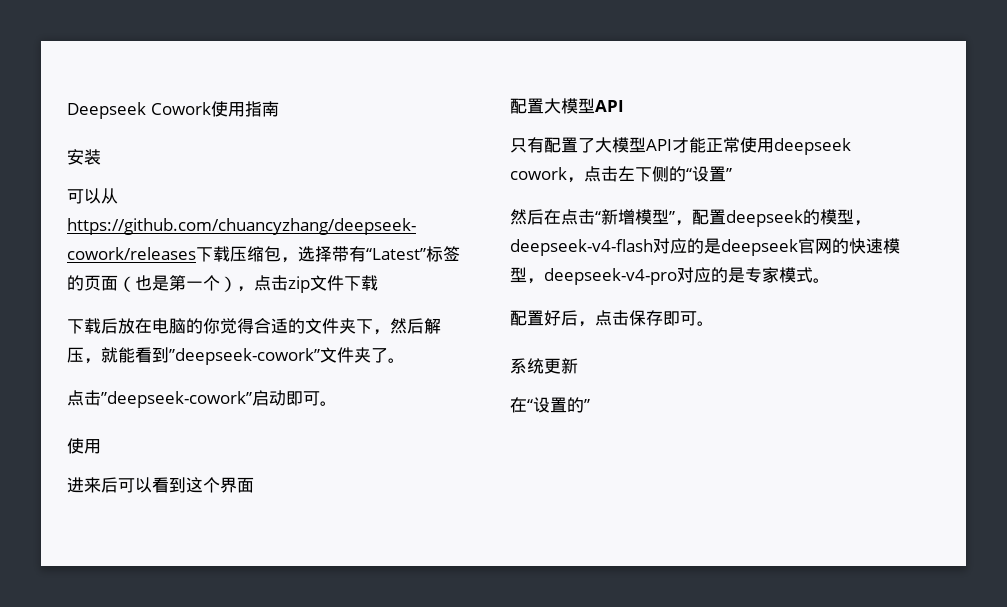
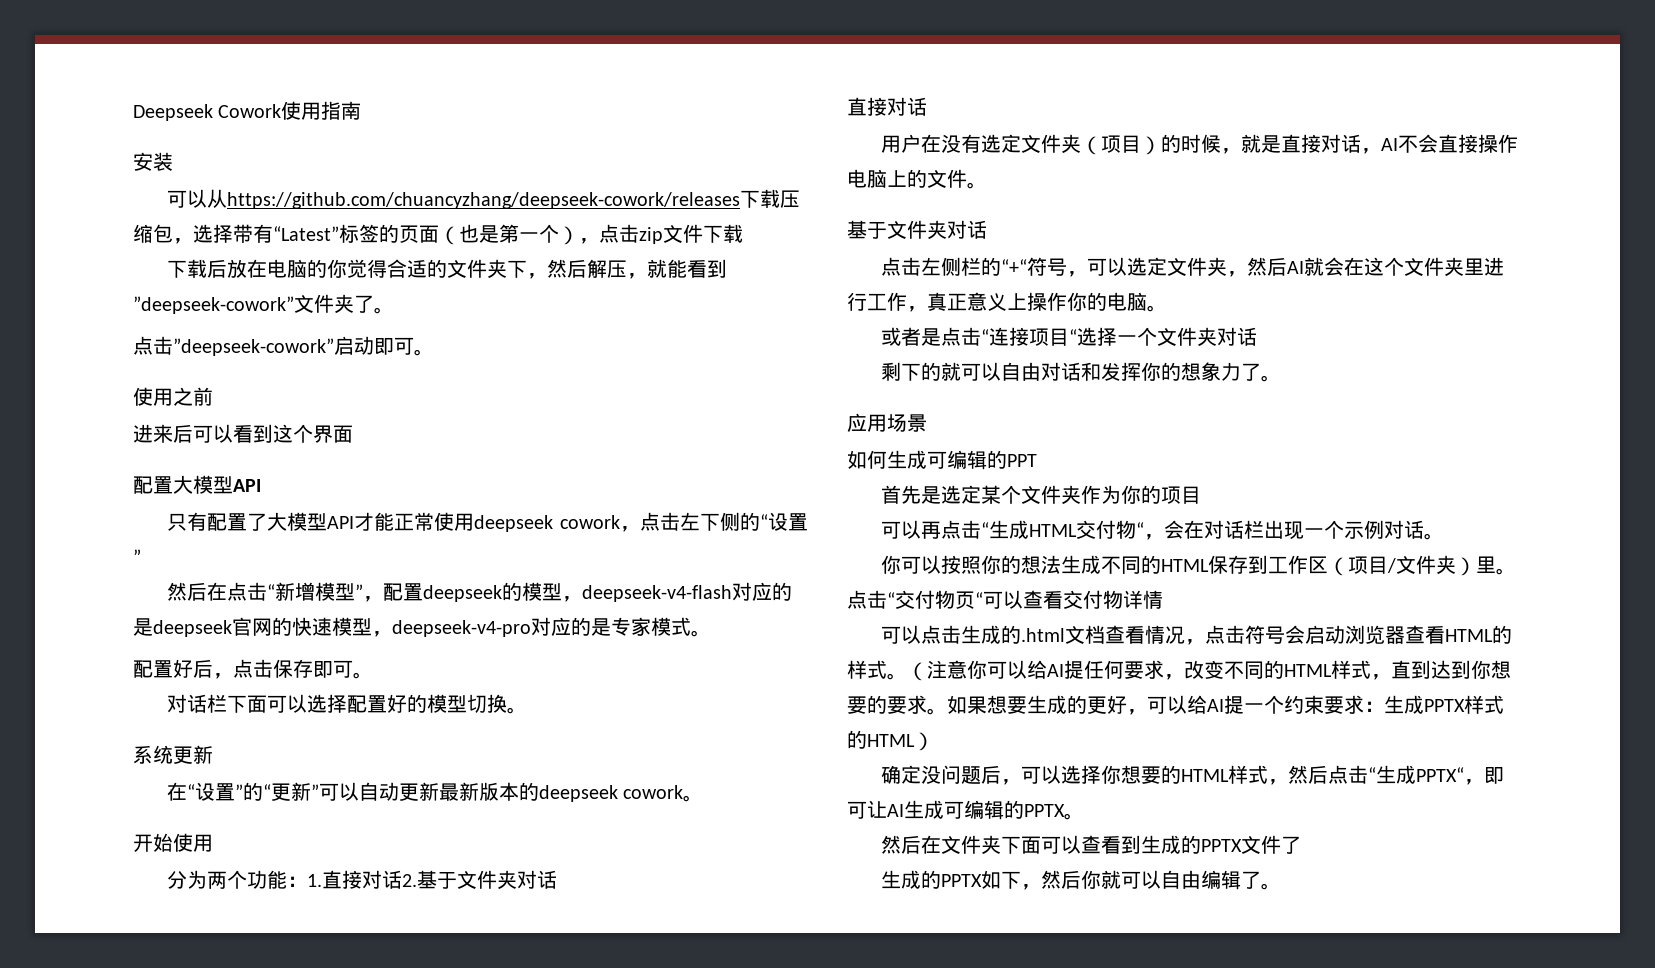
  点击”deepseek-cowork”启动即可。
- 使用
+ 使用之前
+ 对话栏下面可以选择配置好的模型切换。
- 在“设置的”
+ 在“设置”的“更新”可以自动更新最新版本的deepseek cowork。
+ 开始使用
+ 分为两个功能：1.直接对话2.基于文件夹对话
+ 直接对话
+ 用户在没有选定文件夹（项目）的时候，就是直接对话，AI不会直接操作电脑上的文件。
+ 基于文件夹对话
+ 点击左侧栏的“+“符号，可以选定文件夹，然后AI就会在这个文件夹里进行工作，真正意义上操作你的电脑。
+ 或者是点击“连接项目“选择一个文件夹对话
+ 剩下的就可以自由对话和发挥你的想象力了。
+ 应用场景
+ 如何生成可编辑的PPT
+ 首先是选定某个文件夹作为你的项目
+ 可以再点击“生成HTML交付物“，会在对话栏出现一个示例对话。
+ 你可以按照你的想法生成不同的HTML保存到工作区（项目/文件夹）里。点击“交付物页“可以查看交付物详情
+ 可以点击生成的.html文档查看情况，点击符号会启动浏览器查看HTML的样式。（注意你可以给AI提任何要求，改变不同的HTML样式，直到达到你想要的要求。如果想要生成的更好，可以给AI提一个约束要求：生成PPTX样式的HTML）
+ 确定没问题后，可以选择你想要的HTML样式，然后点击“生成PPTX“，即可让AI生成可编辑的PPTX。
+ 然后在文件夹下面可以查看到生成的PPTX文件了
+ 生成的PPTX如下，然后你就可以自由编辑了。

